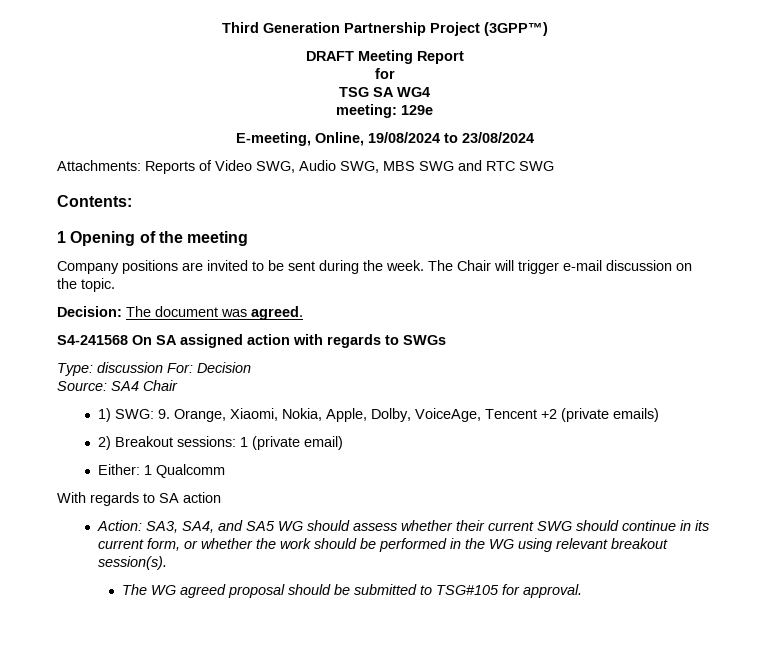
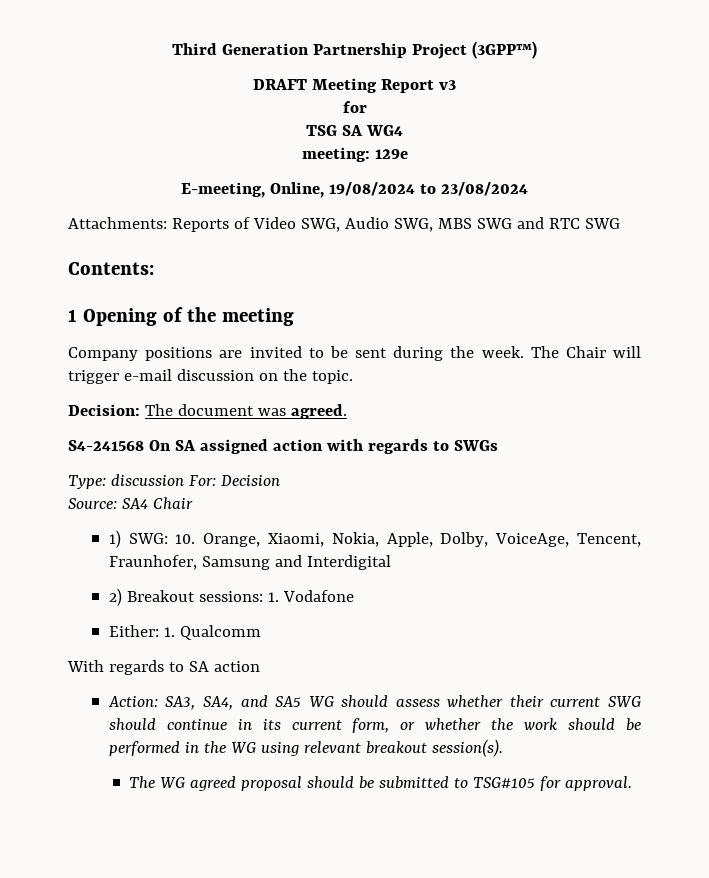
- DRAFT Meeting Report
+ DRAFT Meeting Report v3
- 1) SWG: 9. Orange, Xiaomi, Nokia, Apple, Dolby, VoiceAge, Tencent +2 (private emails)
+ 1) SWG: 10. Orange, Xiaomi, Nokia, Apple, Dolby, VoiceAge, Tencent, Fraunhofer, Samsung and Interdigital
- 2) Breakout sessions: 1 (private email)
+ 2) Breakout sessions: 1. Vodafone
- Either: 1 Qualcomm
+ Either: 1. Qualcomm

